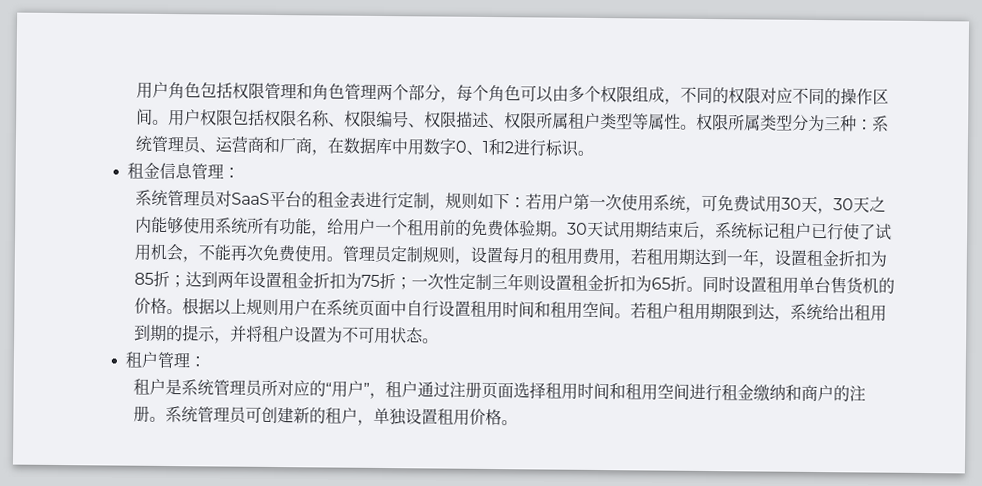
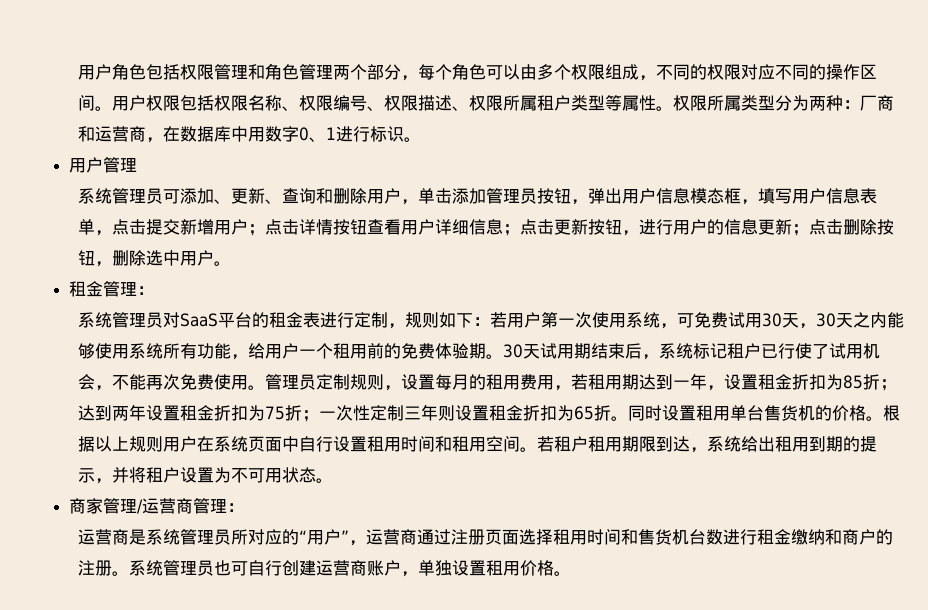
- 权限所属类型分为三种：系统管理员、运营商和厂商，在数据库中用数字0、1和2进行标识。
+ 权限所属类型分为两种：厂商和运营商，在数据库中用数字0、1进行标识。
- 租金信息管理：
+ 用户管理
+ 系统管理员可添加、更新、查询和删除用户，单击添加管理员按钮，弹出用户信息模态框，填写用户信息表单，点击提交新增用户；点击详情按钮查看用户详细信息；点击更新按钮，进行用户的信息更新；点击删除按钮，删除选中用户。
+ 租金管理：
- 租户管理：
- 租户是系统管理员所对应的“用户”，租户通过注册页面选择租用时间和租用空间进行租金缴纳和商户的注册。
+ 商家管理/运营商管理：
+ 运营商是系统管理员所对应的“用户”，运营商通过注册页面选择租用时间和售货机台数进行租金缴纳和商户的注册。
- 系统管理员可创建新的租户，单独设置租用价格。
+ 系统管理员也可自行创建运营商账户，单独设置租用价格。

